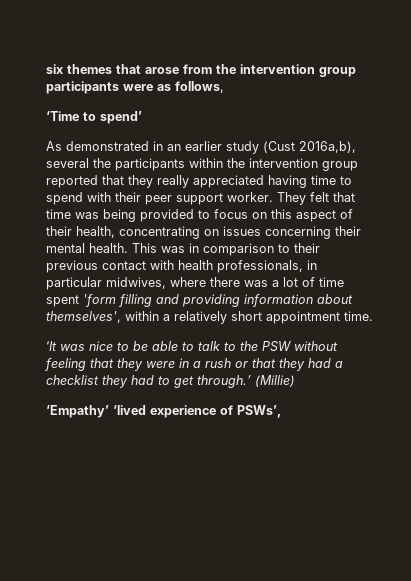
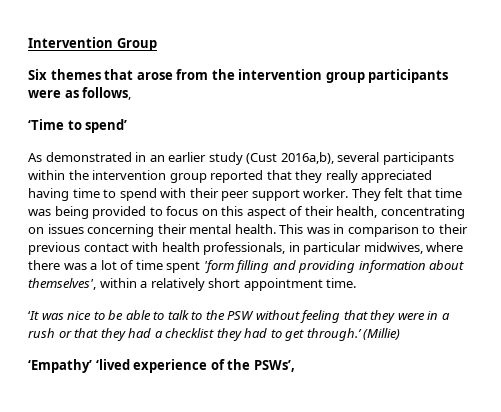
- six themes that arose from the intervention group participants were as follows,
+ Intervention Group
+ Six themes that arose from the intervention group participants were as follows,
- As demonstrated in an earlier study (Cust 2016a,b), several the participants within the intervention group reported that they really appreciated having time to spend with their peer support worker.
+ As demonstrated in an earlier study (Cust 2016a,b), several participants within the intervention group reported that they really appreciated having time to spend with their peer support worker.
- ‘Empathy’ ‘lived experience of PSWs’,
+ ‘Empathy’ ‘lived experience of the PSWs’,

